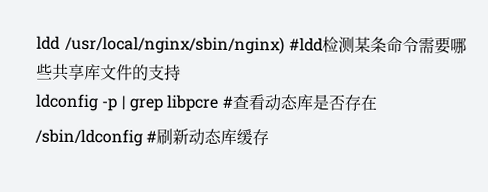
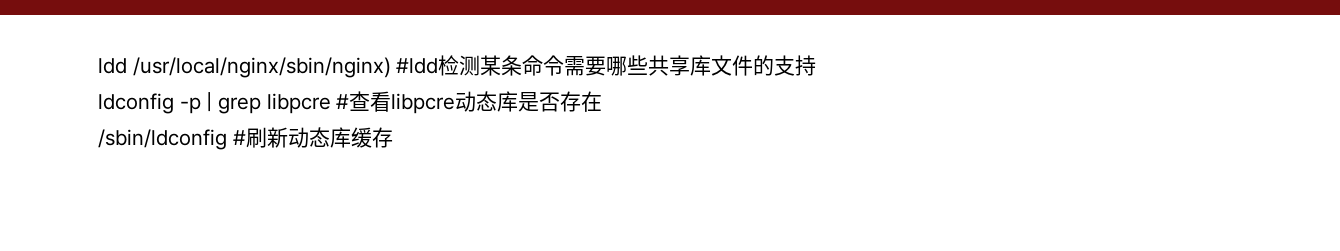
- ldconfig -p | grep libpcre #查看动态库是否存在
+ ldconfig -p | grep libpcre #查看libpcre动态库是否存在

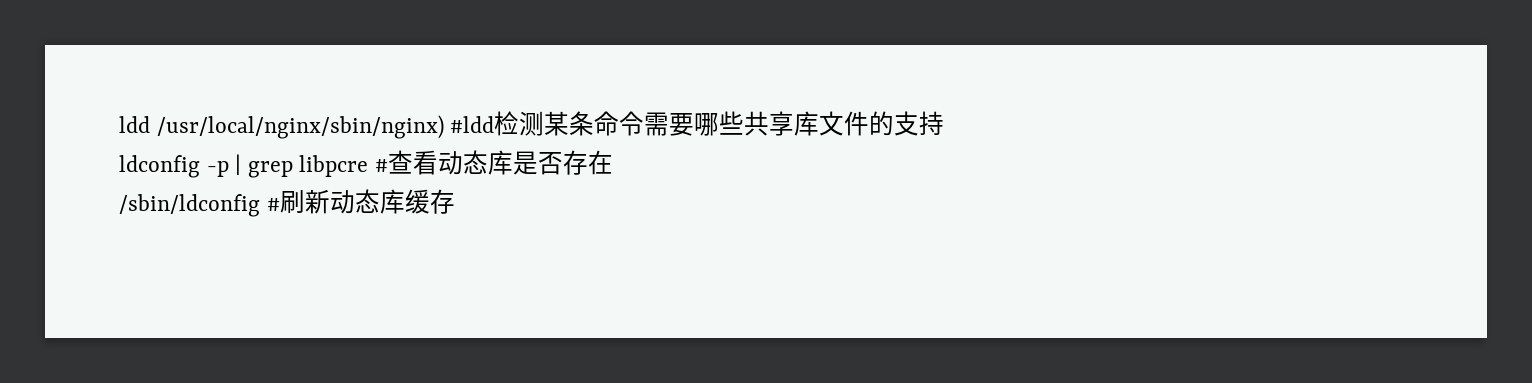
- ldconfig -p | grep libpcre #查看libpcre动态库是否存在
+ ldconfig -p | grep libpcre #查看动态库是否存在

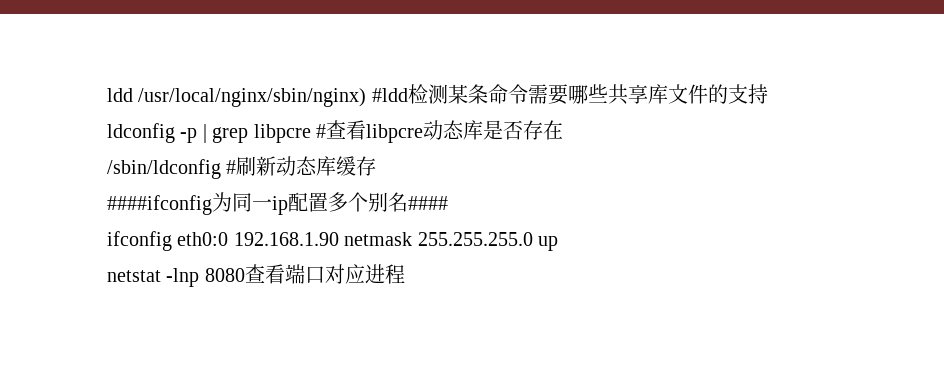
- ldconfig -p | grep libpcre #查看动态库是否存在
+ ldconfig -p | grep libpcre #查看libpcre动态库是否存在
+ ####ifconfig为同一ip配置多个别名####
+ ifconfig eth0:0 192.168.1.90 netmask 255.255.255.0 up
+ netstat -lnp 8080查看端口对应进程

